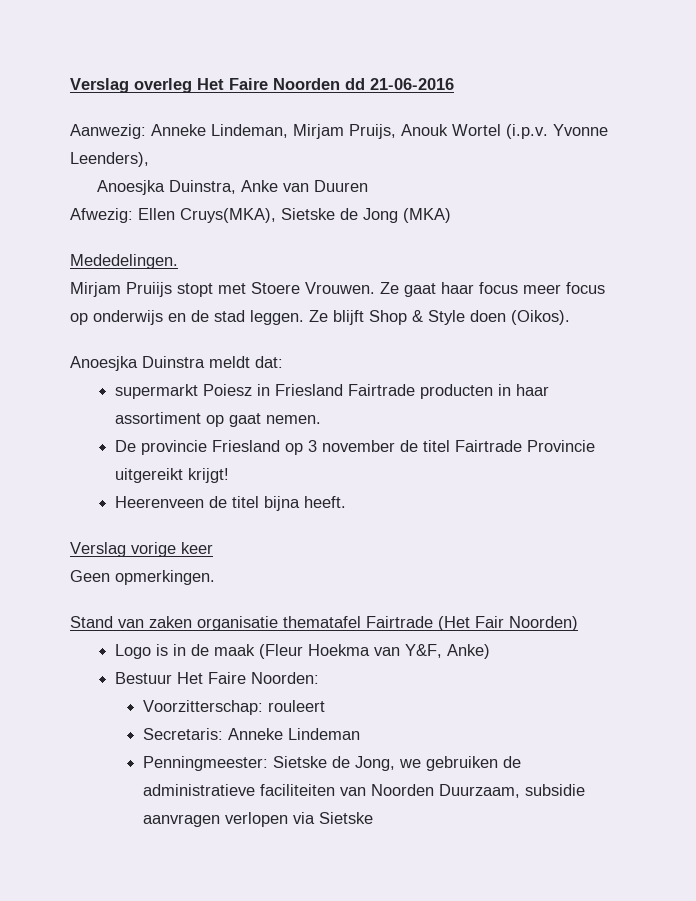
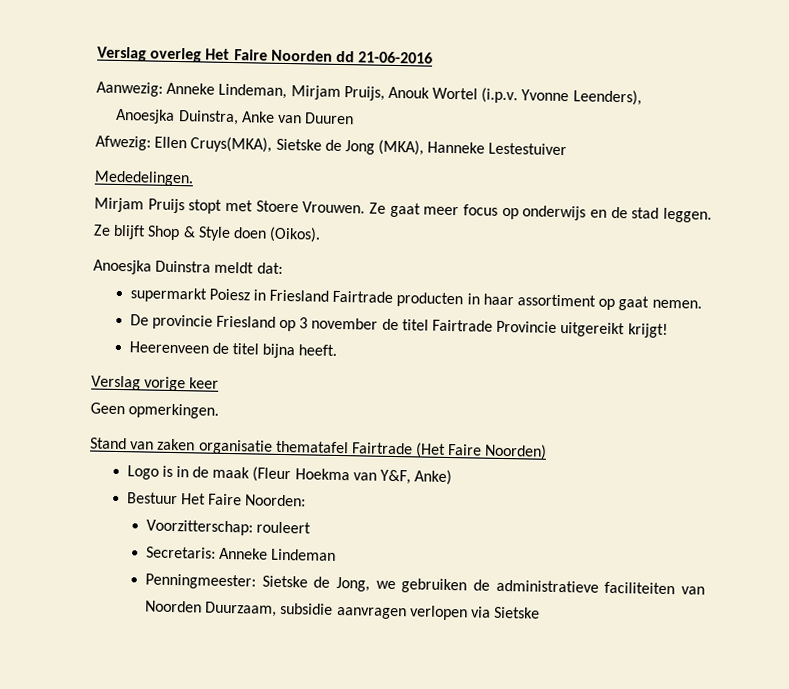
- Afwezig: Ellen Cruys(MKA), Sietske de Jong (MKA)
+ Afwezig: Ellen Cruys(MKA), Sietske de Jong (MKA), Hanneke Lestestuiver
- Mirjam Pruiijs stopt met Stoere Vrouwen.
+ Mirjam Pruijs stopt met Stoere Vrouwen.
- Ze gaat haar focus meer focus op onderwijs en de stad leggen.
+ Ze gaat meer focus op onderwijs en de stad leggen.
- Stand van zaken organisatie thematafel Fairtrade (Het Fair Noorden)
+ Stand van zaken organisatie thematafel Fairtrade (Het Faire Noorden)

